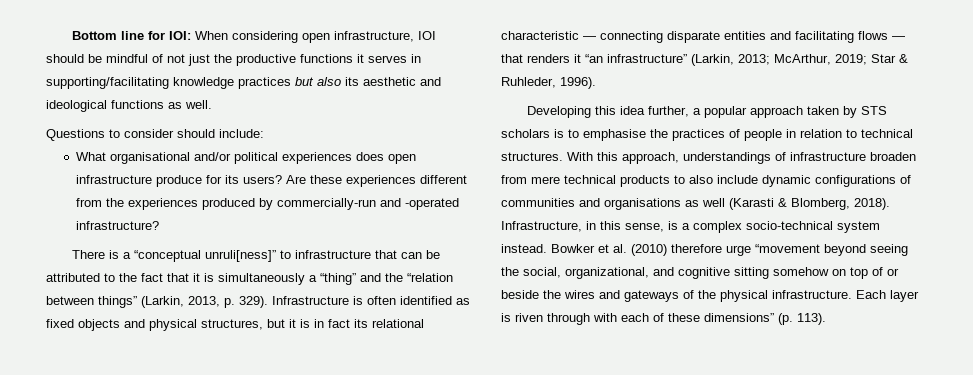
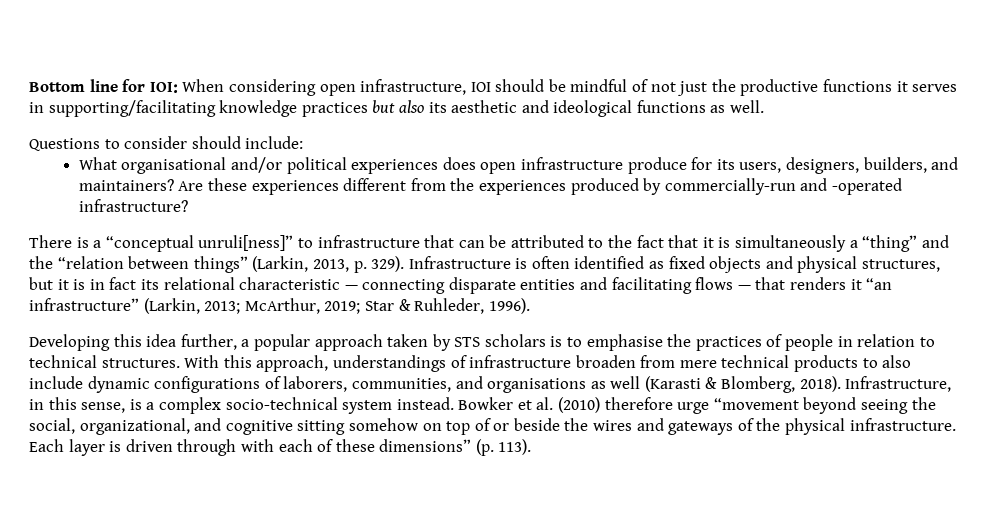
- What organisational and/or political experiences does open infrastructure produce for its users?
+ What organisational and/or political experiences does open infrastructure produce for its users, designers, builders, and maintainers?
- With this approach, understandings of infrastructure broaden from mere technical products to also include dynamic configurations of communities and organisations as well (Karasti & Blomberg, 2018).
+ With this approach, understandings of infrastructure broaden from mere technical products to also include dynamic configurations of laborers, communities, and organisations as well (Karasti & Blomberg, 2018).
- Each layer is riven through with each of these dimensions” (p. 113).
+ Each layer is driven through with each of these dimensions” (p. 113).

